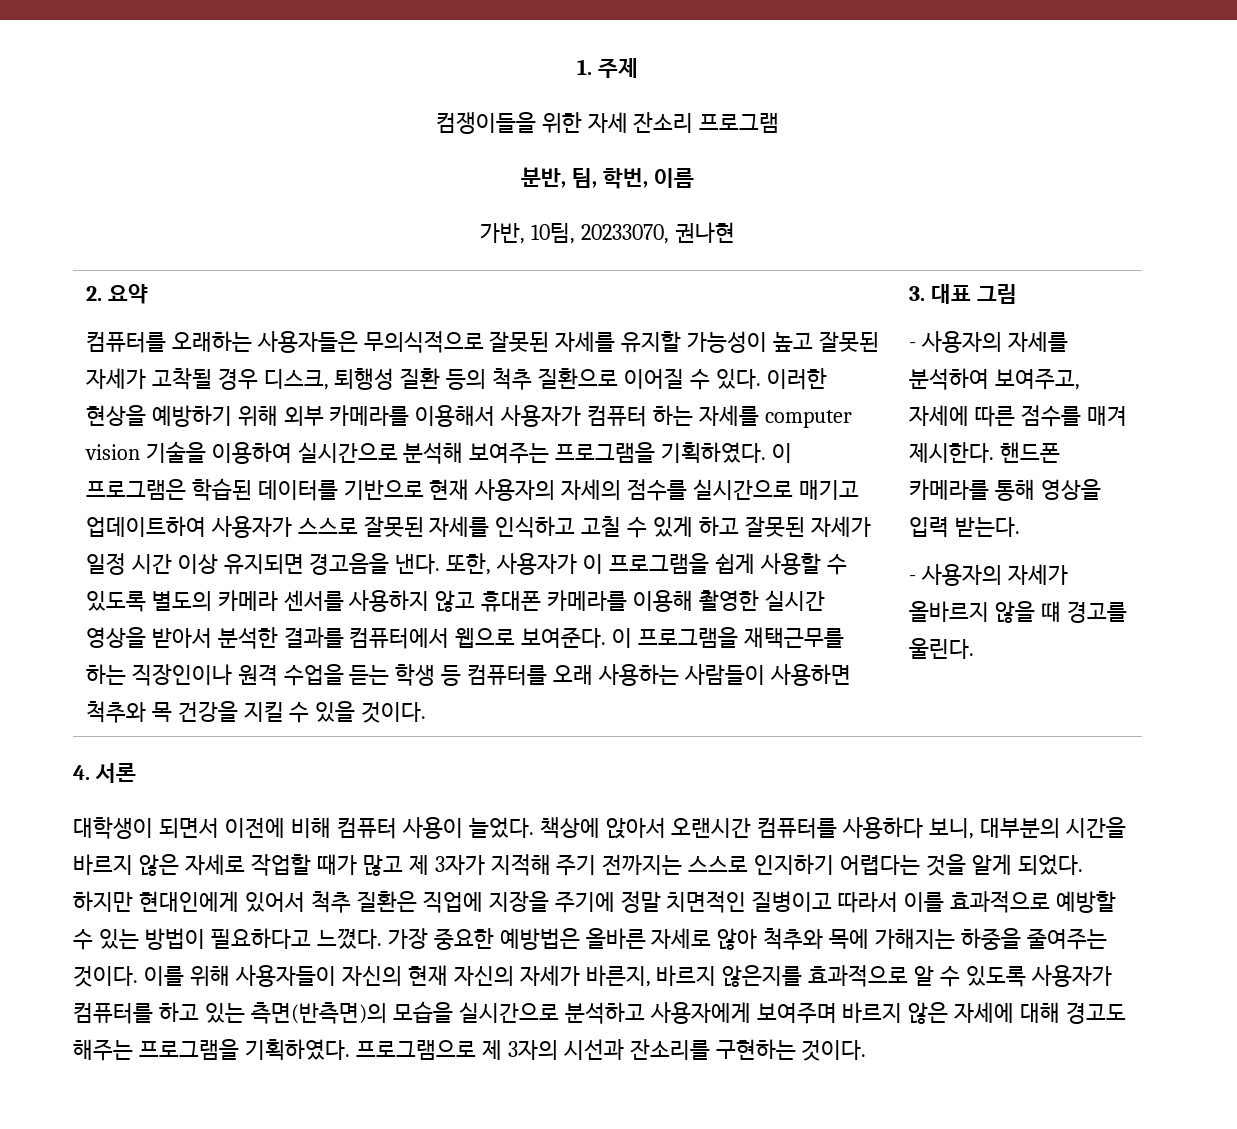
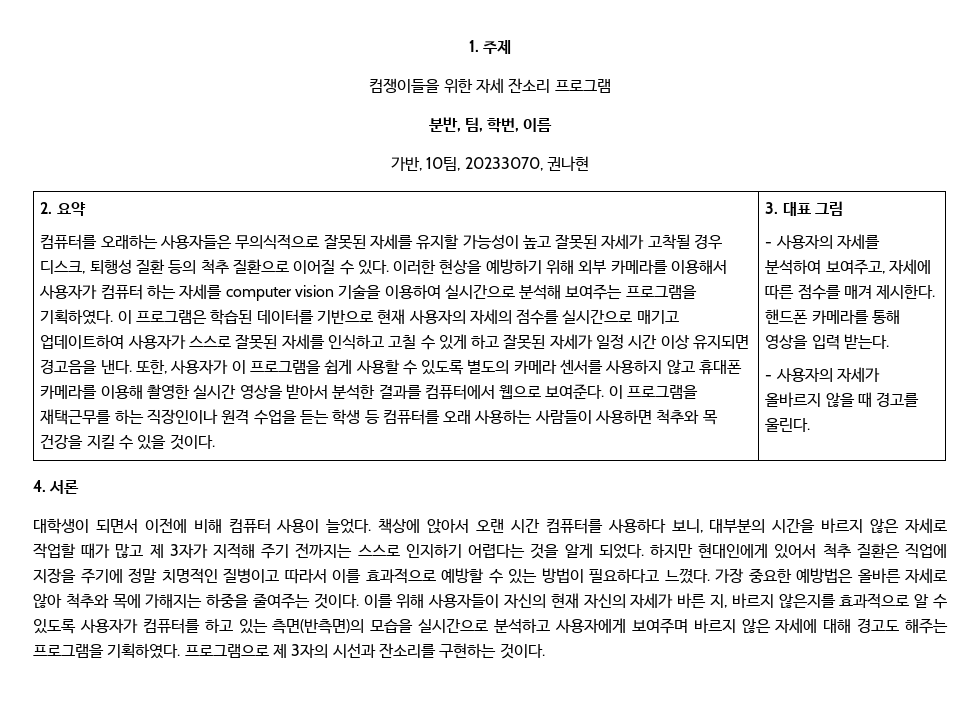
- - 사용자의 자세가 올바르지 않을 떄 경고를 울린다.
+ - 사용자의 자세가 올바르지 않을 때 경고를 울린다.
- 책상에 앉아서 오랜시간 컴퓨터를 사용하다 보니, 대부분의 시간을 바르지 않은 자세로 작업할 때가 많고 제 3자가 지적해 주기 전까지는 스스로 인지하기 어렵다는 것을 알게 되었다.
+ 책상에 앉아서 오랜 시간 컴퓨터를 사용하다 보니, 대부분의 시간을 바르지 않은 자세로 작업할 때가 많고 제 3자가 지적해 주기 전까지는 스스로 인지하기 어렵다는 것을 알게 되었다.
- 하지만 현대인에게 있어서 척추 질환은 직업에 지장을 주기에 정말 치면적인 질병이고 따라서 이를 효과적으로 예방할 수 있는 방법이 필요하다고 느꼈다.
+ 하지만 현대인에게 있어서 척추 질환은 직업에 지장을 주기에 정말 치명적인 질병이고 따라서 이를 효과적으로 예방할 수 있는 방법이 필요하다고 느꼈다.
- 이를 위해 사용자들이 자신의 현재 자신의 자세가 바른지, 바르지 않은지를 효과적으로 알 수 있도록 사용자가 컴퓨터를 하고 있는 측면(반측면)의 모습을 실시간으로 분석하고 사용자에게 보여주며 바르지 않은 자세에 대해 경고도 해주는 프로그램을 기획하였다.
+ 이를 위해 사용자들이 자신의 현재 자신의 자세가 바른 지, 바르지 않은지를 효과적으로 알 수 있도록 사용자가 컴퓨터를 하고 있는 측면(반측면)의 모습을 실시간으로 분석하고 사용자에게 보여주며 바르지 않은 자세에 대해 경고도 해주는 프로그램을 기획하였다.

